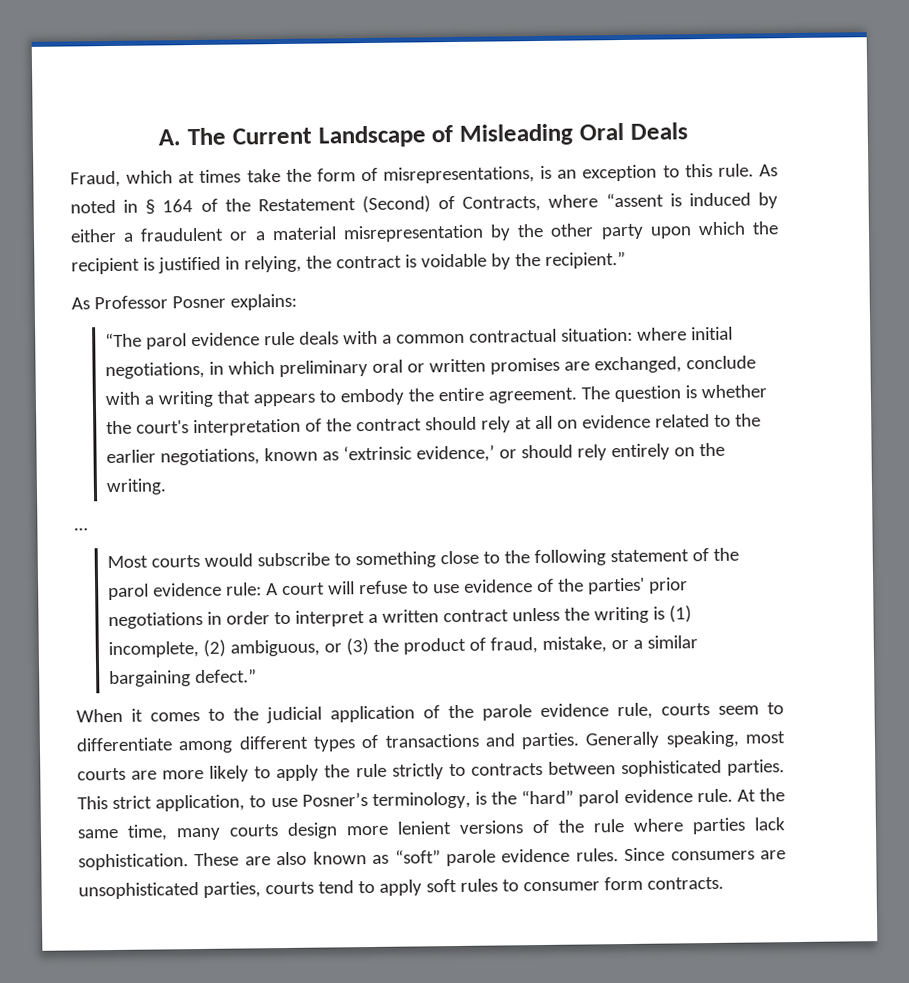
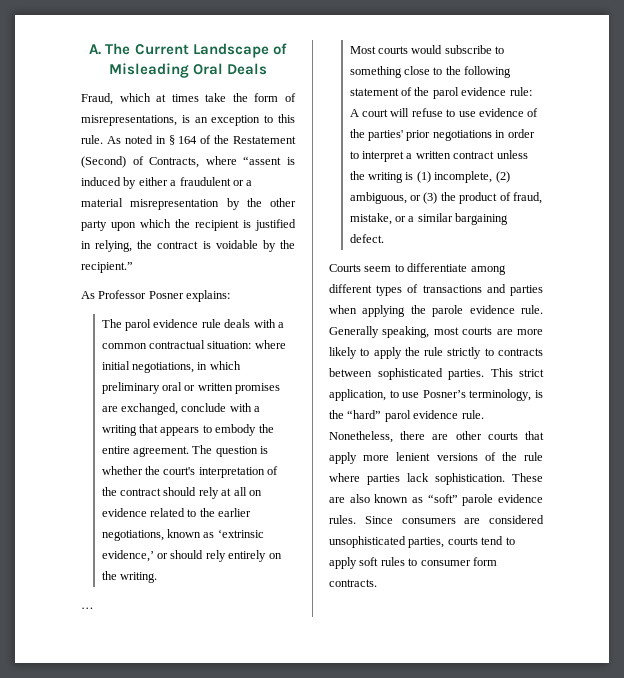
- “The parol evidence rule deals with a common contractual situation: where initial negotiations, in which preliminary oral or written promises are exchanged, conclude with a writing that appears to embody the entire agreement.
+ The parol evidence rule deals with a common contractual situation: where initial negotiations, in which preliminary oral or written promises are exchanged, conclude with a writing that appears to embody the entire agreement.
- A court will refuse to use evidence of the parties' prior negotiations in order to interpret a written contract unless the writing is (1) incomplete, (2) ambiguous, or (3) the product of fraud, mistake, or a similar bargaining defect.”
- When it comes to the judicial application of the parole evidence rule, courts seem to differentiate among different types of transactions and parties.
+ A court will refuse to use evidence of the parties' prior negotiations in order to interpret a written contract unless the writing is (1) incomplete, (2) ambiguous, or (3) the product of fraud, mistake, or a similar bargaining defect.
+ Courts seem to differentiate among different types of transactions and parties when applying the parole evidence rule.
- At the same time, many courts design more lenient versions of the rule where parties lack sophistication.
+ Nonetheless, there are other courts that apply more lenient versions of the rule where parties lack sophistication.
- Since consumers are unsophisticated parties, courts tend to apply soft rules to consumer form contracts.
+ Since consumers are considered unsophisticated parties, courts tend to apply soft rules to consumer form contracts.

